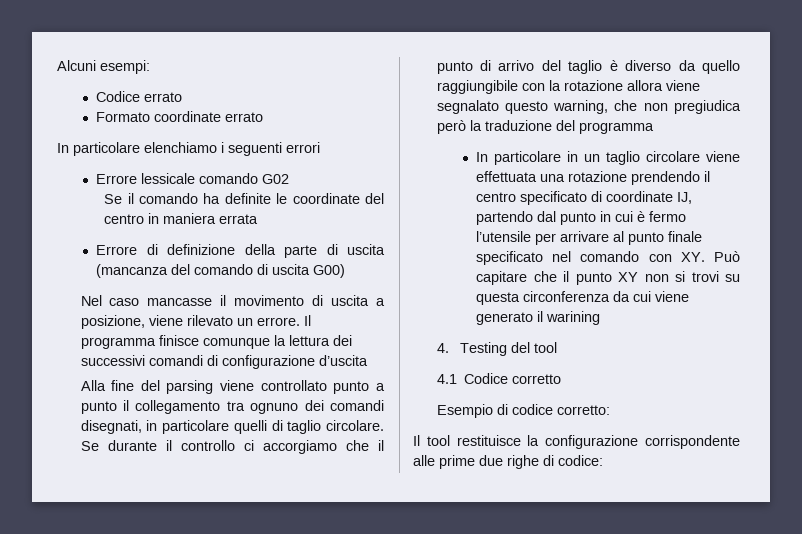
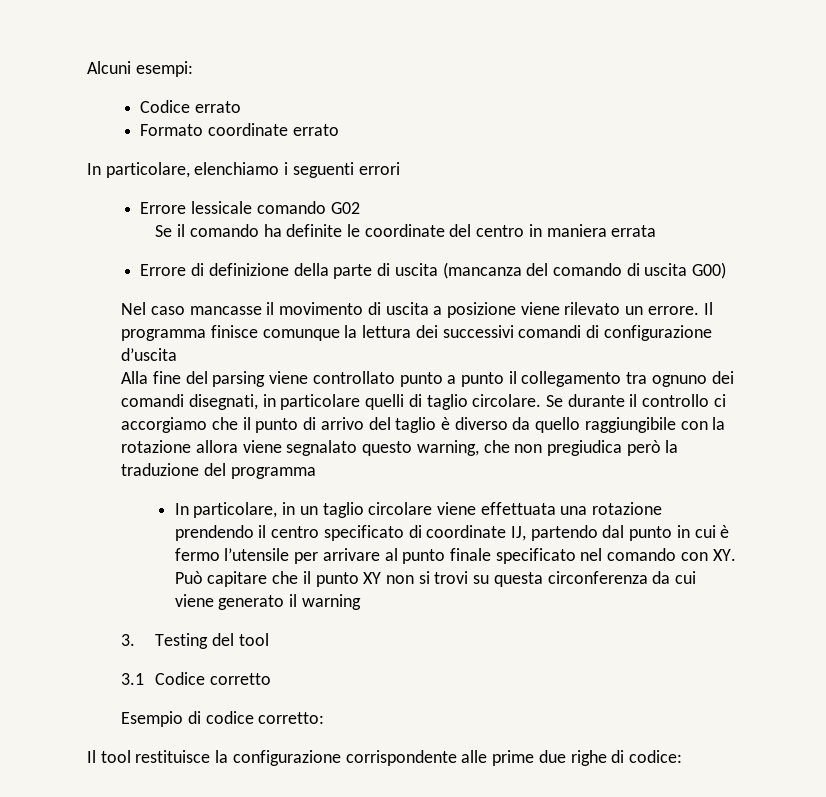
- In particolare elenchiamo i seguenti errori
+ In particolare, elenchiamo i seguenti errori
- Nel caso mancasse il movimento di uscita a posizione, viene rilevato un errore.
+ Nel caso mancasse il movimento di uscita a posizione viene rilevato un errore.
- In particolare in un taglio circolare viene effettuata una rotazione prendendo il centro specificato di coordinate IJ, partendo dal punto in cui è fermo l’utensile per arrivare al punto finale specificato nel comando con XY. Può capitare che il punto XY non si trovi su questa circonferenza da cui viene generato il warining
- 4. Testing del tool
+ In particolare, in un taglio circolare viene effettuata una rotazione prendendo il centro specificato di coordinate IJ, partendo dal punto in cui è fermo l’utensile per arrivare al punto finale specificato nel comando con XY. Può capitare che il punto XY non si trovi su questa circonferenza da cui viene generato il warning
+ 3. Testing del tool
- 4.1 Codice corretto
+ 3.1 Codice corretto

